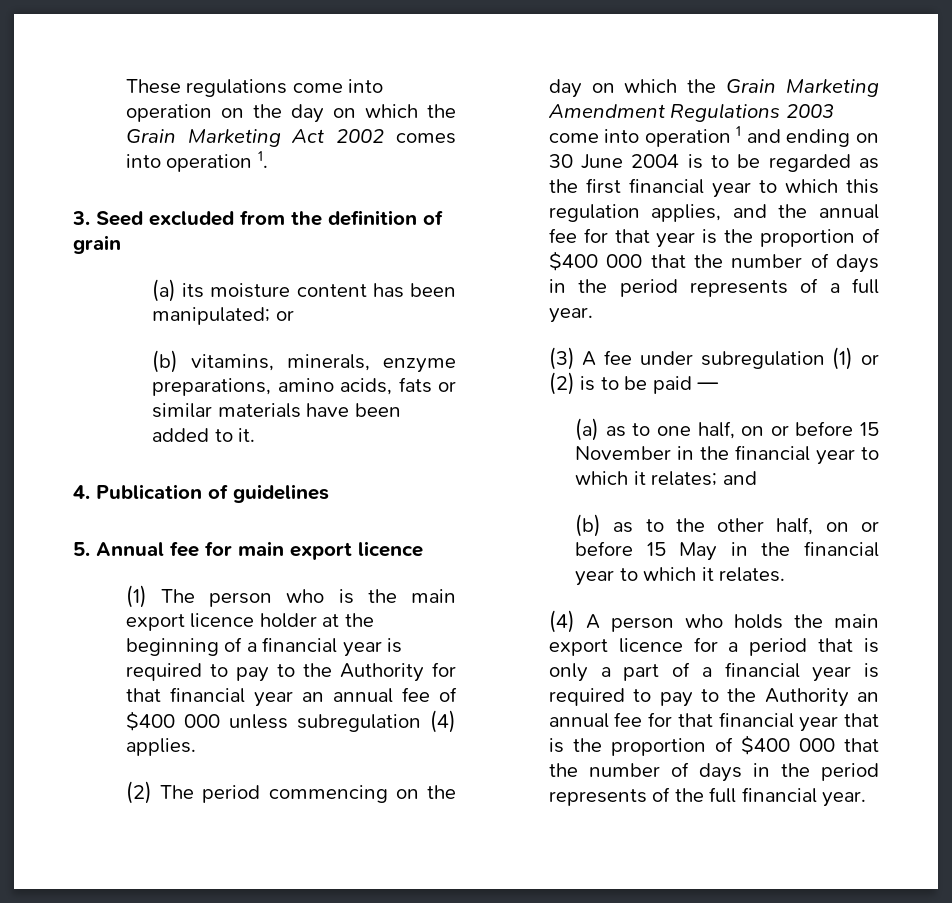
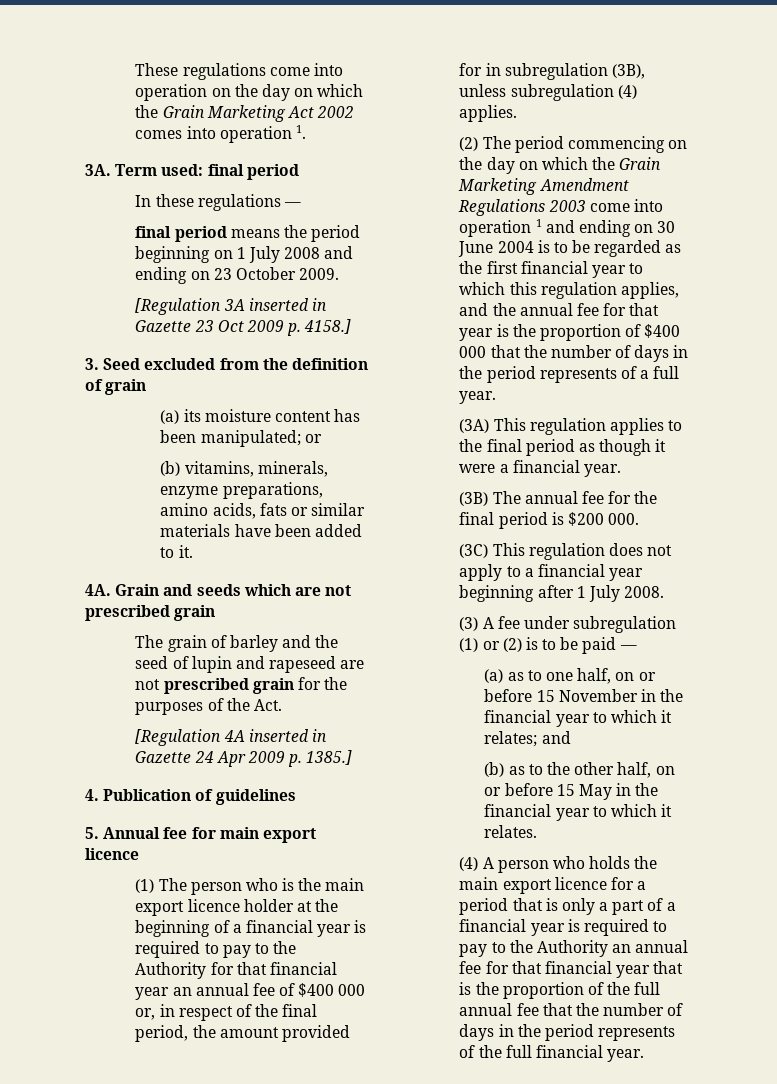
+ 3A. Term used: final period
+ In these regulations —
+ final period means the period beginning on 1 July 2008 and ending on 23 October 2009.
+ [Regulation 3A inserted in Gazette 23 Oct 2009 p. 4158.]
+ 4A. Grain and seeds which are not prescribed grain
+ The grain of barley and the seed of lupin and rapeseed are not prescribed grain for the purposes of the Act.
+ [Regulation 4A inserted in Gazette 24 Apr 2009 p. 1385.]
- (1) The person who is the main export licence holder at the beginning of a financial year is required to pay to the Authority for that financial year an annual fee of $400 000 unless subregulation (4) applies.
+ (1) The person who is the main export licence holder at the beginning of a financial year is required to pay to the Authority for that financial year an annual fee of $400 000 or, in respect of the final period, the amount provided for in subregulation (3B), unless subregulation (4) applies.
+ (3A) This regulation applies to the final period as though it were a financial year.
+ (3B) The annual fee for the final period is $200 000.
+ (3C) This regulation does not apply to a financial year beginning after 1 July 2008.
- (4) A person who holds the main export licence for a period that is only a part of a financial year is required to pay to the Authority an annual fee for that financial year that is the proportion of $400 000 that the number of days in the period represents of the full financial year.
+ (4) A person who holds the main export licence for a period that is only a part of a financial year is required to pay to the Authority an annual fee for that financial year that is the proportion of the full annual fee that the number of days in the period represents of the full financial year.

